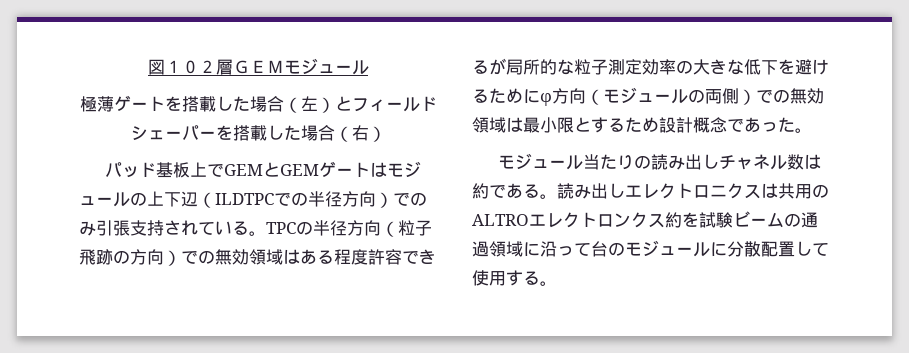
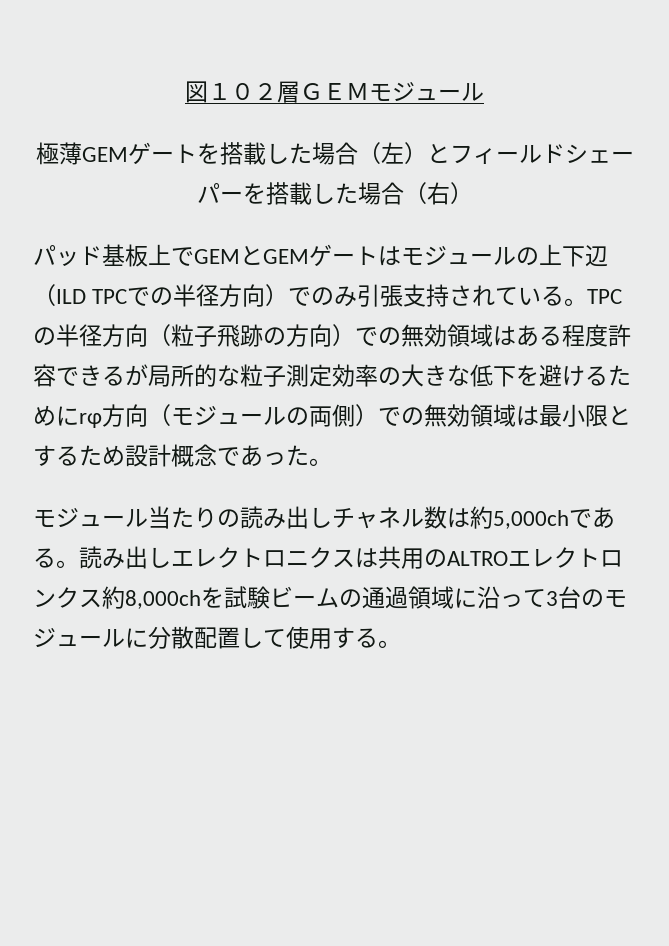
- 極薄ゲートを搭載した場合（左）とフィールドシェーパーを搭載した場合（右）
+ 極薄GEMゲートを搭載した場合（左）とフィールドシェーパーを搭載した場合（右）
- パッド基板上でGEMとGEMゲートはモジュールの上下辺（ILDTPCでの半径方向）でのみ引張支持されている。
+ パッド基板上でGEMとGEMゲートはモジュールの上下辺（ILD TPCでの半径方向）でのみ引張支持されている。
- TPCの半径方向（粒子飛跡の方向）での無効領域はある程度許容できるが局所的な粒子測定効率の大きな低下を避けるためにφ方向（モジュールの両側）での無効領域は最小限とするため設計概念であった。
+ TPCの半径方向（粒子飛跡の方向）での無効領域はある程度許容できるが局所的な粒子測定効率の大きな低下を避けるためにrφ方向（モジュールの両側）での無効領域は最小限とするため設計概念であった。
- モジュール当たりの読み出しチャネル数は約である。
+ モジュール当たりの読み出しチャネル数は約5,000chである。
- 読み出しエレクトロニクスは共用のALTROエレクトロンクス約を試験ビームの通過領域に沿って台のモジュールに分散配置して使用する。
+ 読み出しエレクトロニクスは共用のALTROエレクトロンクス約8,000chを試験ビームの通過領域に沿って3台のモジュールに分散配置して使用する。

